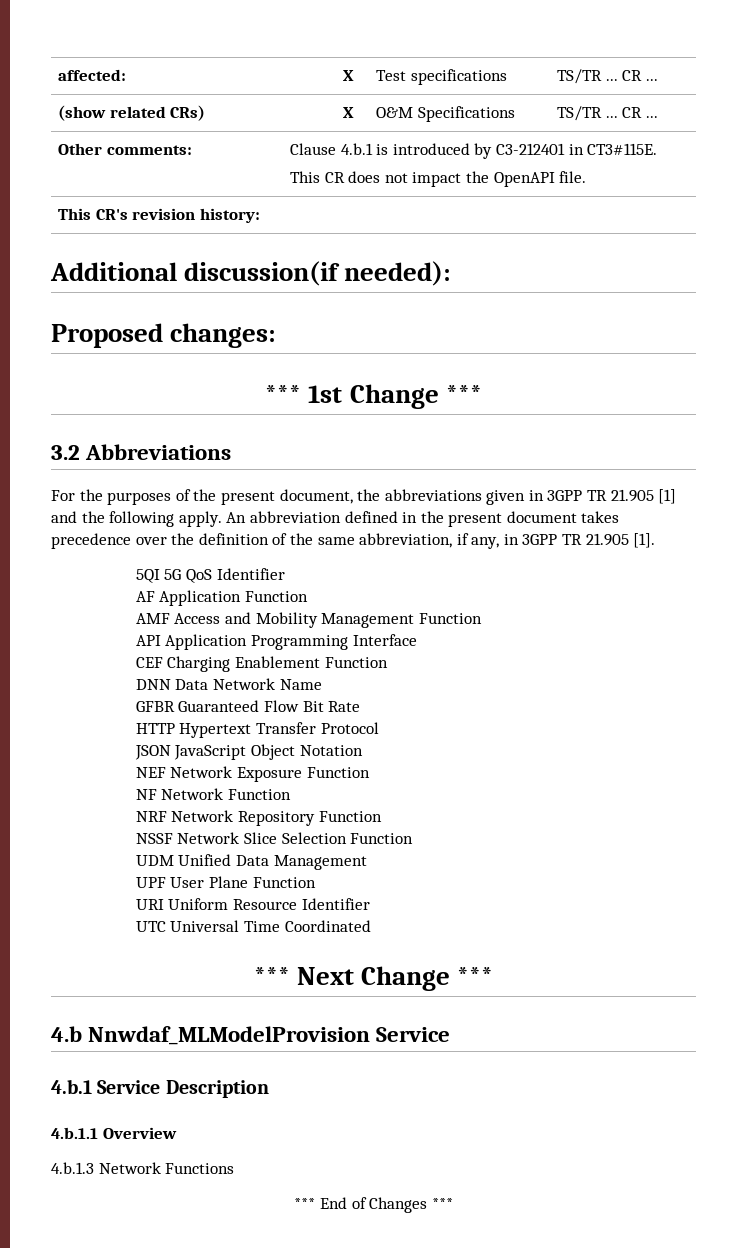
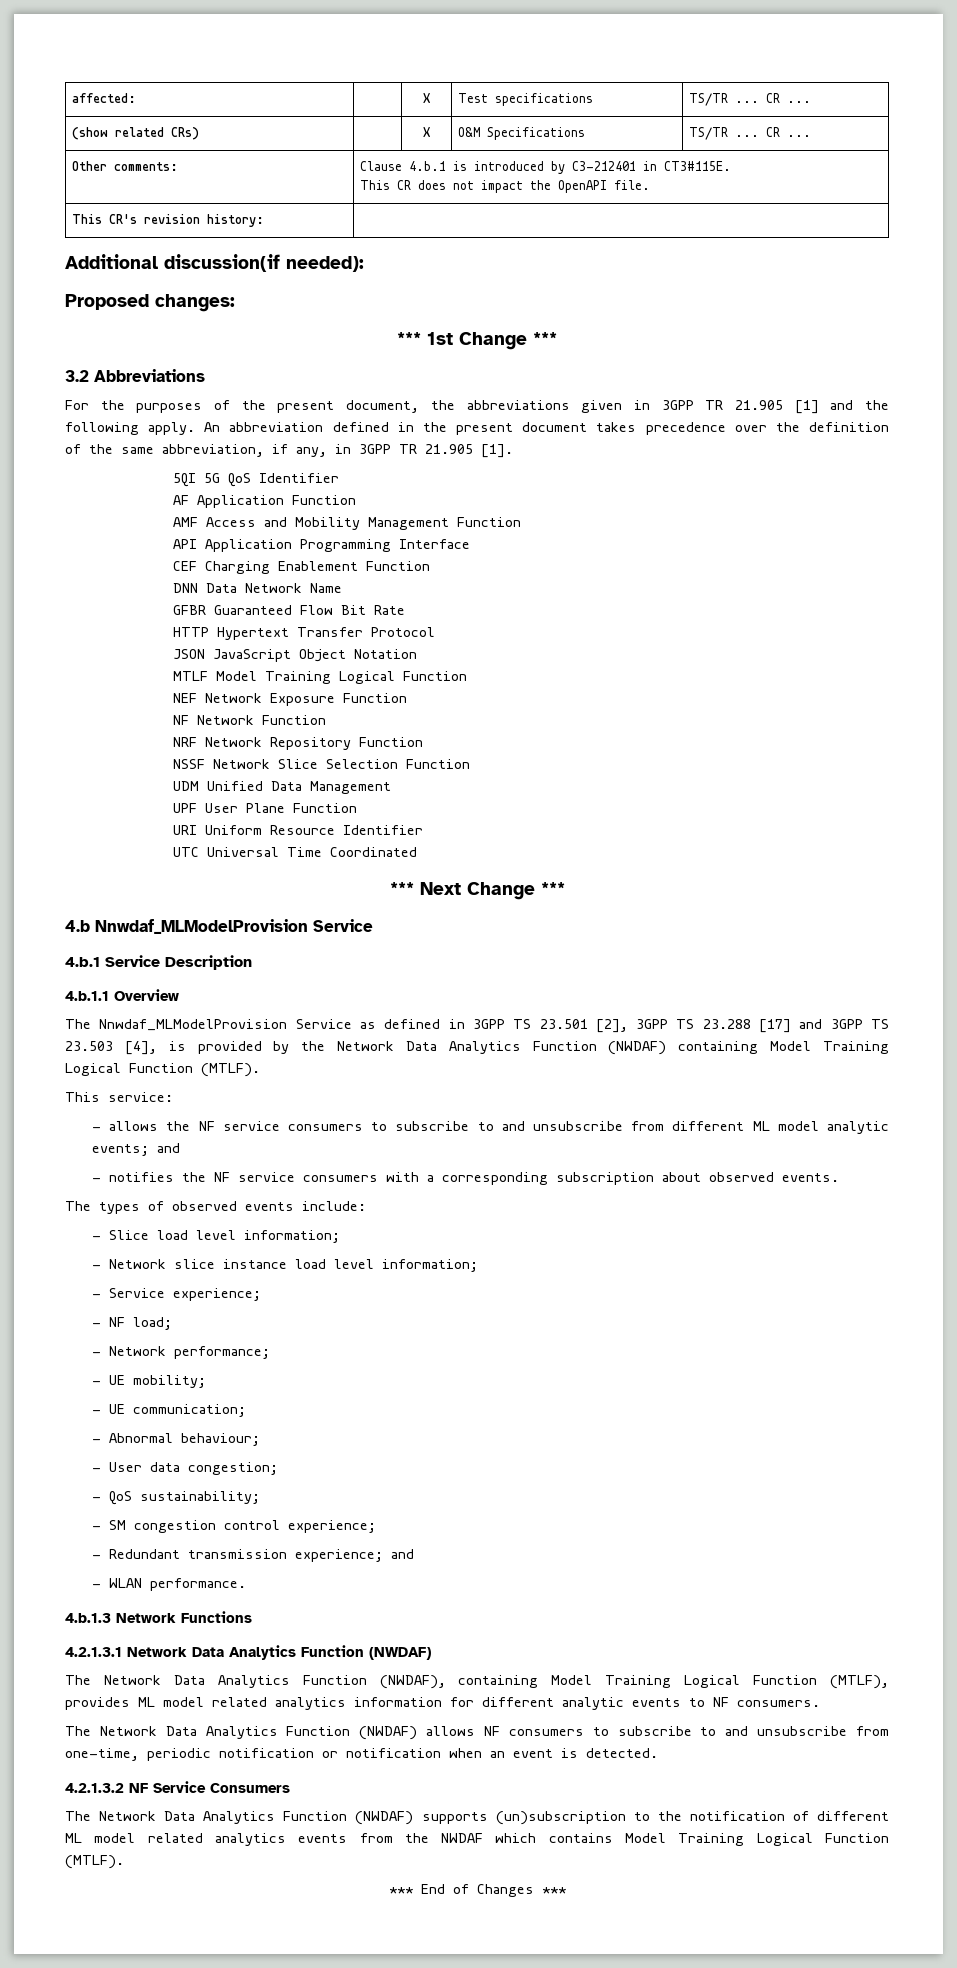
+ MTLF Model Training Logical Function
+ The Nnwdaf_MLModelProvision Service as defined in 3GPP TS 23.501 [2], 3GPP TS 23.288 [17] and 3GPP TS 23.503 [4], is provided by the Network Data Analytics Function (NWDAF) containing Model Training Logical Function (MTLF).
+ This service:
+ - allows the NF service consumers to subscribe to and unsubscribe from different ML model analytic events; and
+ - notifies the NF service consumers with a corresponding subscription about observed events.
+ The types of observed events include:
+ - Slice load level information;
+ - Network slice instance load level information;
+ - Service experience;
+ - NF load;
+ - Network performance;
+ - UE mobility;
+ - UE communication;
+ - Abnormal behaviour;
+ - User data congestion;
+ - QoS sustainability;
+ - SM congestion control experience;
+ - Redundant transmission experience; and
+ - WLAN performance.
  4.b.1.3 Network Functions
+ 4.2.1.3.1 Network Data Analytics Function (NWDAF)
+ The Network Data Analytics Function (NWDAF), containing Model Training Logical Function (MTLF), provides ML model related analytics information for different analytic events to NF consumers.
+ The Network Data Analytics Function (NWDAF) allows NF consumers to subscribe to and unsubscribe from one-time, periodic notification or notification when an event is detected.
+ 4.2.1.3.2 NF Service Consumers
+ The Network Data Analytics Function (NWDAF) supports (un)subscription to the notification of different ML model related analytics events from the NWDAF which contains Model Training Logical Function (MTLF).

